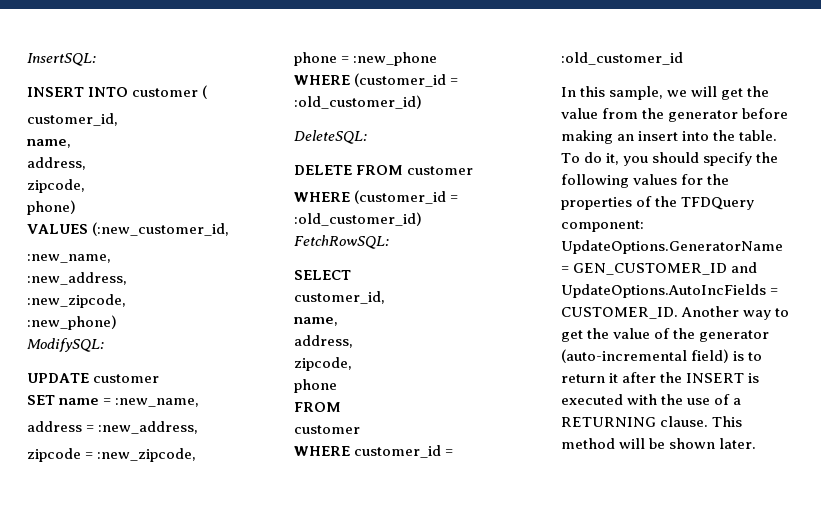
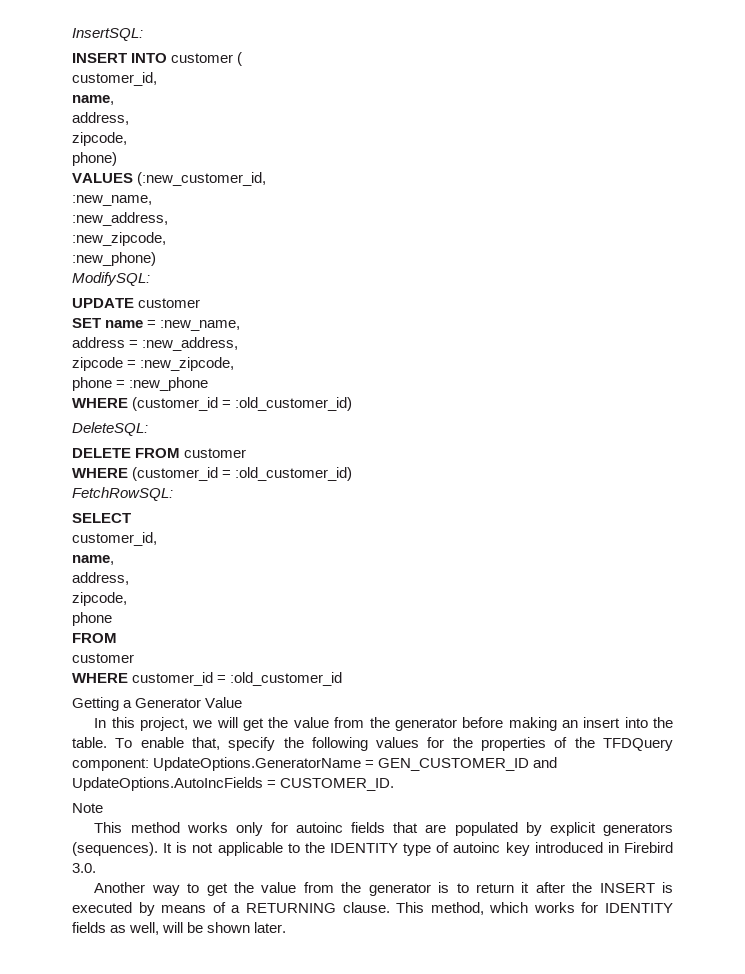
+ Getting a Generator Value
- In this sample, we will get the value from the generator before making an insert into the table.
+ In this project, we will get the value from the generator before making an insert into the table.
- To do it, you should specify the following values for the properties of the TFDQuery component: UpdateOptions.GeneratorName = GEN_CUSTOMER_ID and UpdateOptions.AutoIncFields = CUSTOMER_ID. Another way to get the value of the generator (auto-incremental field) is to return it after the INSERT is executed with the use of a RETURNING clause.
+ To enable that, specify the following values for the properties of the TFDQuery component: UpdateOptions.GeneratorName = GEN_CUSTOMER_ID and UpdateOptions.AutoIncFields = CUSTOMER_ID.
+ Note
+ This method works only for autoinc fields that are populated by explicit generators (sequences). It is not applicable to the IDENTITY type of autoinc key introduced in Firebird 3.0.
+ Another way to get the value from the generator is to return it after the INSERT is executed by means of a RETURNING clause.
- This method will be shown later.
+ This method, which works for IDENTITY fields as well, will be shown later.

